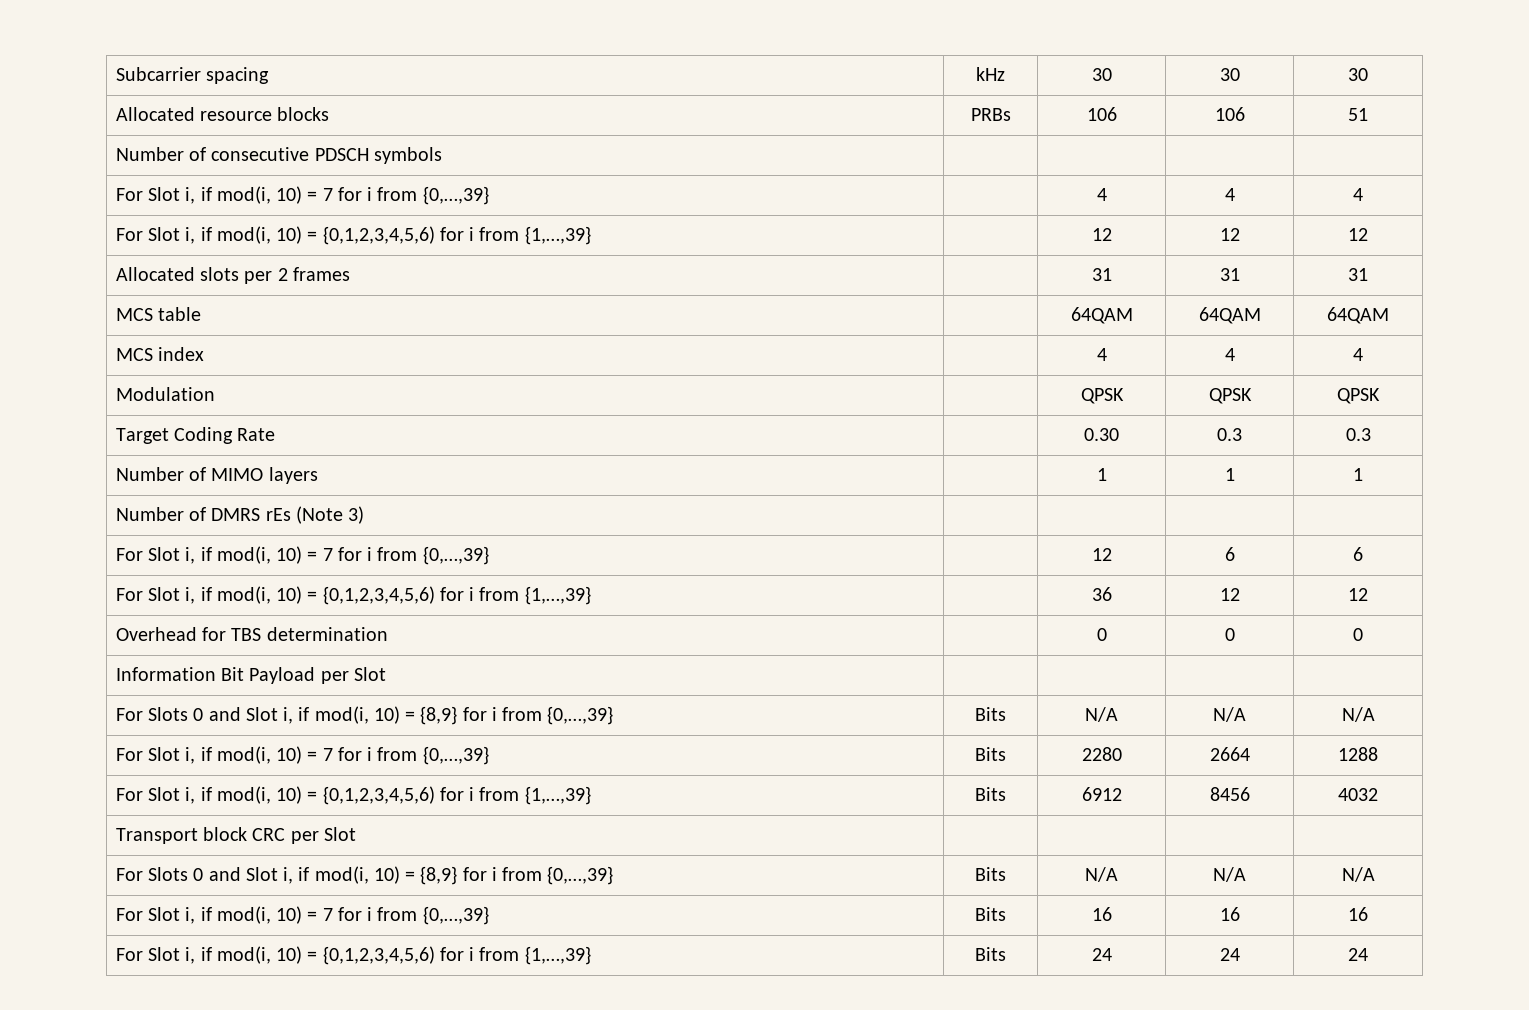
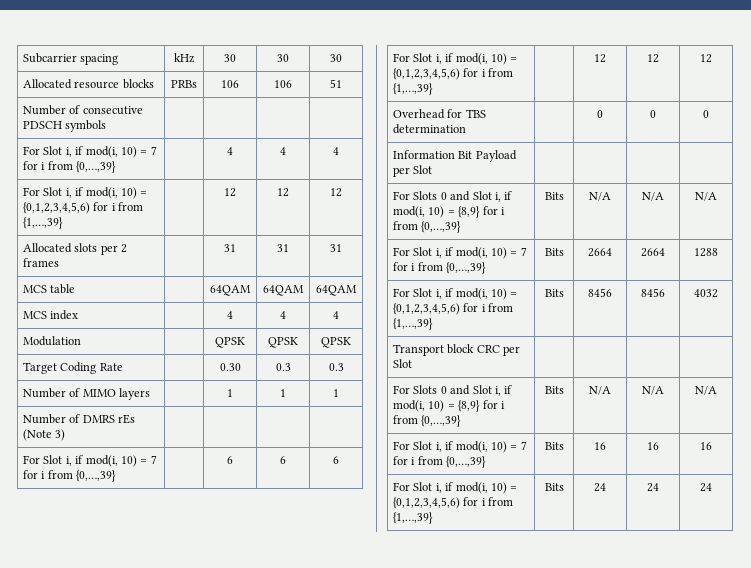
- For Slot i, if mod(i, 10) = 7 for i from {0,…,39} | | 12 | 6 | 6
- For Slot i, if mod(i, 10) = {0,1,2,3,4,5,6) for i from {1,…,39} | | 36 | 12 | 12
+ For Slot i, if mod(i, 10) = 7 for i from {0,…,39} | | 6 | 6 | 6
+ For Slot i, if mod(i, 10) = {0,1,2,3,4,5,6) for i from {1,…,39} | | 12 | 12 | 12
- For Slot i, if mod(i, 10) = 7 for i from {0,…,39} | Bits | 2280 | 2664 | 1288
+ For Slot i, if mod(i, 10) = 7 for i from {0,…,39} | Bits | 2664 | 2664 | 1288
- For Slot i, if mod(i, 10) = {0,1,2,3,4,5,6) for i from {1,…,39} | Bits | 6912 | 8456 | 4032
+ For Slot i, if mod(i, 10) = {0,1,2,3,4,5,6) for i from {1,…,39} | Bits | 8456 | 8456 | 4032

